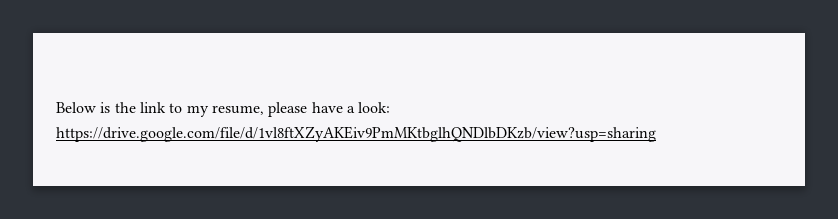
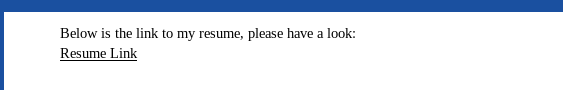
- https://drive.google.com/file/d/1vl8ftXZyAKEiv9PmMKtbglhQNDlbDKzb/view?usp=sharing
+ Resume Link

